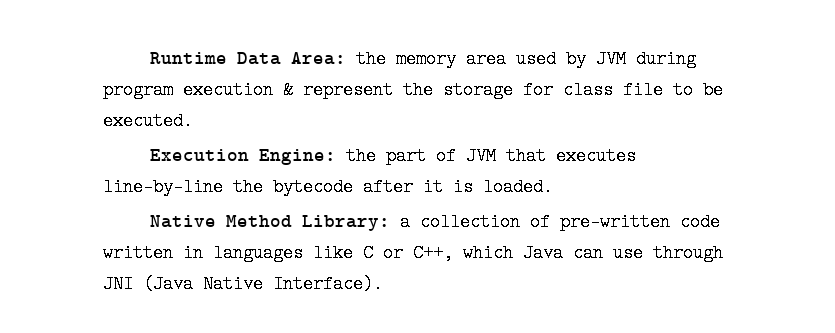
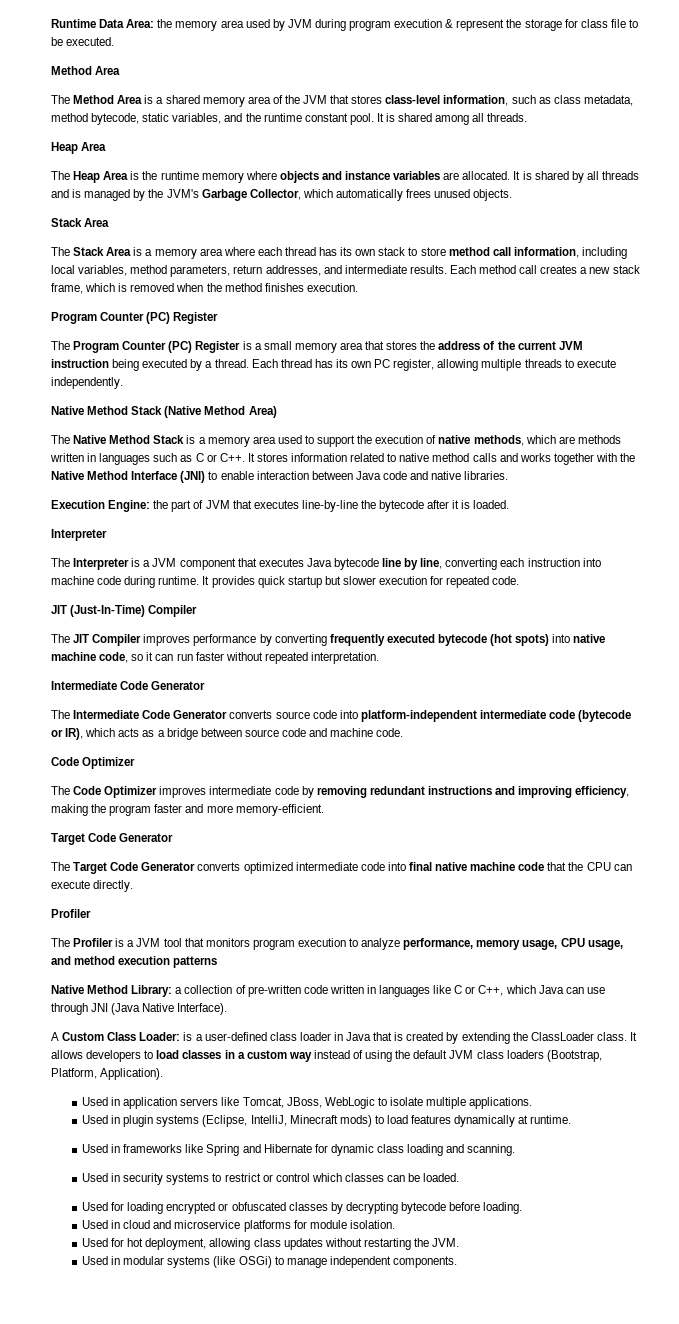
  Runtime Data Area: the memory area used by JVM during program execution & represent the storage for class file to be executed.
+ Method Area
+ The Method Area is a shared memory area of the JVM that stores class-level information, such as class metadata, method bytecode, static variables, and the runtime constant pool. It is shared among all threads.
+ Heap Area
+ The Heap Area is the runtime memory where objects and instance variables are allocated. It is shared by all threads and is managed by the JVM's Garbage Collector, which automatically frees unused objects.
+ Stack Area
+ The Stack Area is a memory area where each thread has its own stack to store method call information, including local variables, method parameters, return addresses, and intermediate results. Each method call creates a new stack frame, which is removed when the method finishes execution.
+ Program Counter (PC) Register
+ The Program Counter (PC) Register is a small memory area that stores the address of the current JVM instruction being executed by a thread. Each thread has its own PC register, allowing multiple threads to execute independently.
+ Native Method Stack (Native Method Area)
+ The Native Method Stack is a memory area used to support the execution of native methods, which are methods written in languages such as C or C++. It stores information related to native method calls and works together with the Native Method Interface (JNI) to enable interaction between Java code and native libraries.
  Execution Engine: the part of JVM that executes line-by-line the bytecode after it is loaded.
+ Interpreter
+ The Interpreter is a JVM component that executes Java bytecode line by line, converting each instruction into machine code during runtime. It provides quick startup but slower execution for repeated code.
+ JIT (Just-In-Time) Compiler
+ The JIT Compiler improves performance by converting frequently executed bytecode (hot spots) into native machine code, so it can run faster without repeated interpretation.
+ Intermediate Code Generator
+ The Intermediate Code Generator converts source code into platform-independent intermediate code (bytecode or IR), which acts as a bridge between source code and machine code.
+ Code Optimizer
+ The Code Optimizer improves intermediate code by removing redundant instructions and improving efficiency, making the program faster and more memory-efficient.
+ Target Code Generator
+ The Target Code Generator converts optimized intermediate code into final native machine code that the CPU can execute directly.
+ Profiler
+ The Profiler is a JVM tool that monitors program execution to analyze performance, memory usage, CPU usage, and method execution patterns
+ A Custom Class Loader: is a user-defined class loader in Java that is created by extending the ClassLoader class. It allows developers to load classes in a custom way instead of using the default JVM class loaders (Bootstrap, Platform, Application).
+ Used in application servers like Tomcat, JBoss, WebLogic to isolate multiple applications.
+ Used in plugin systems (Eclipse, IntelliJ, Minecraft mods) to load features dynamically at runtime.
+ Used in frameworks like Spring and Hibernate for dynamic class loading and scanning.
+ Used in security systems to restrict or control which classes can be loaded.
+ Used for loading encrypted or obfuscated classes by decrypting bytecode before loading.
+ Used in cloud and microservice platforms for module isolation.
+ Used for hot deployment, allowing class updates without restarting the JVM.
+ Used in modular systems (like OSGi) to manage independent components.

